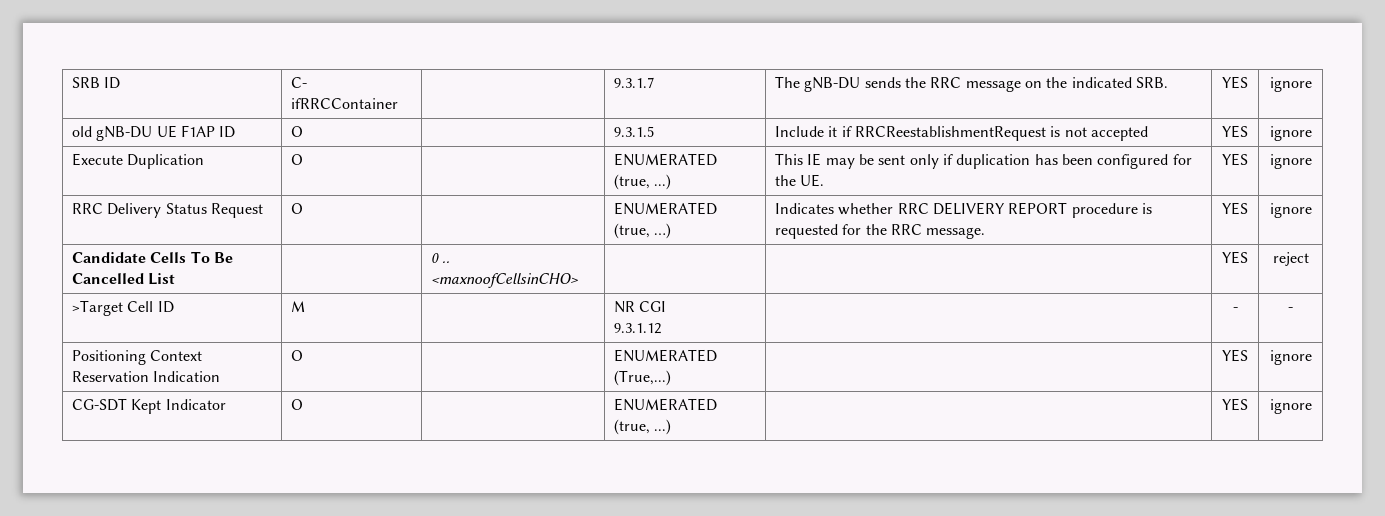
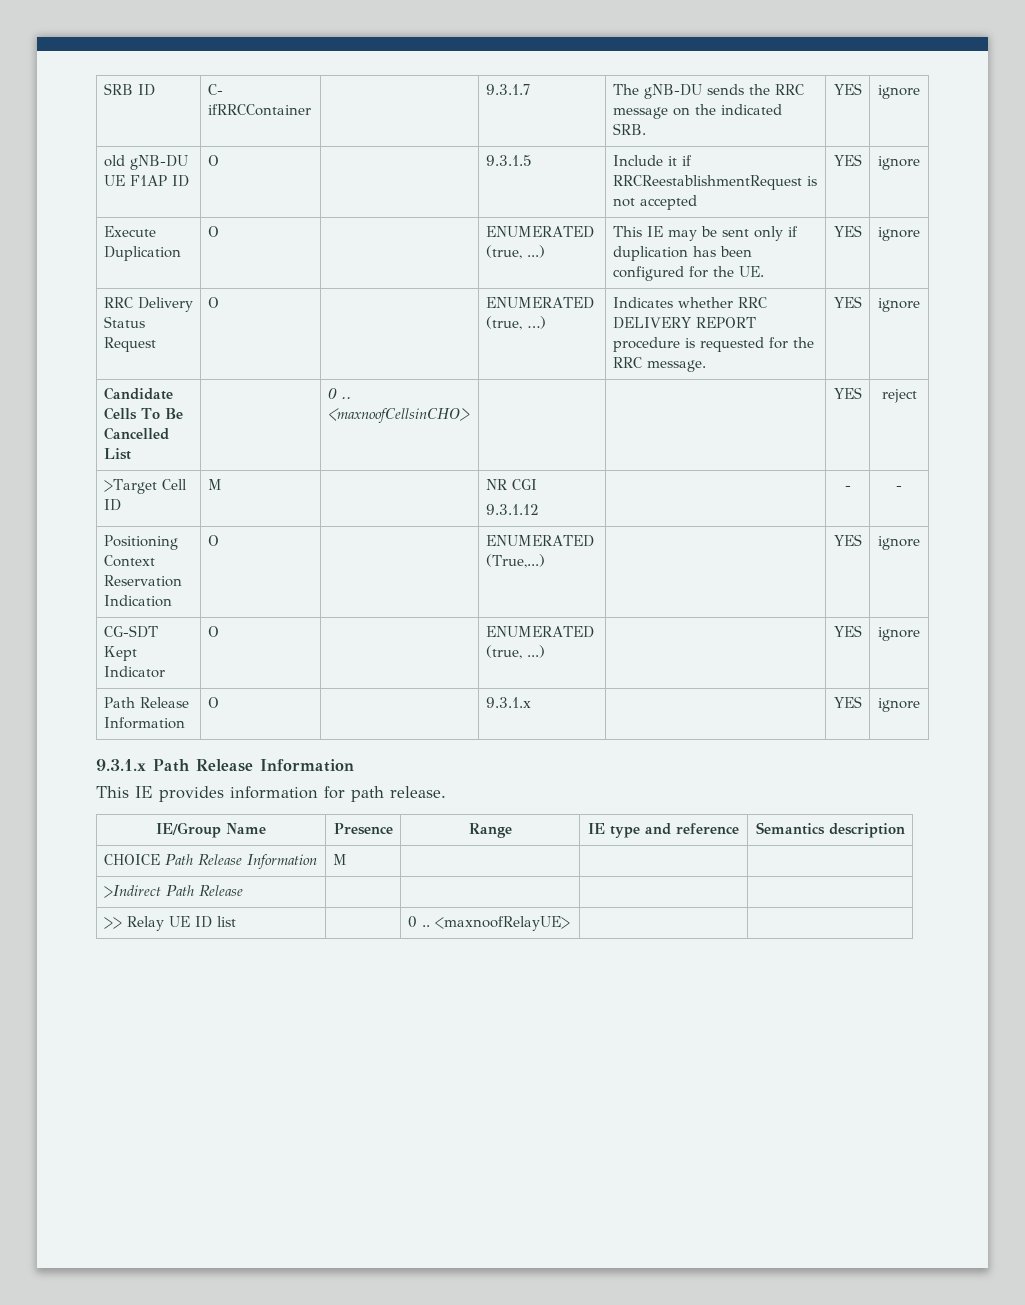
+ Path Release Information | O | | 9.3.1.x | | YES | ignore
+ 9.3.1.x Path Release Information
+ This IE provides information for path release.
+ IE/Group Name | Presence | Range | IE type and reference | Semantics description
+ CHOICE Path Release Information | M | | |
+ >Indirect Path Release | | | |
+ >> Relay UE ID list | | 0 .. <maxnoofRelayUE> | |

